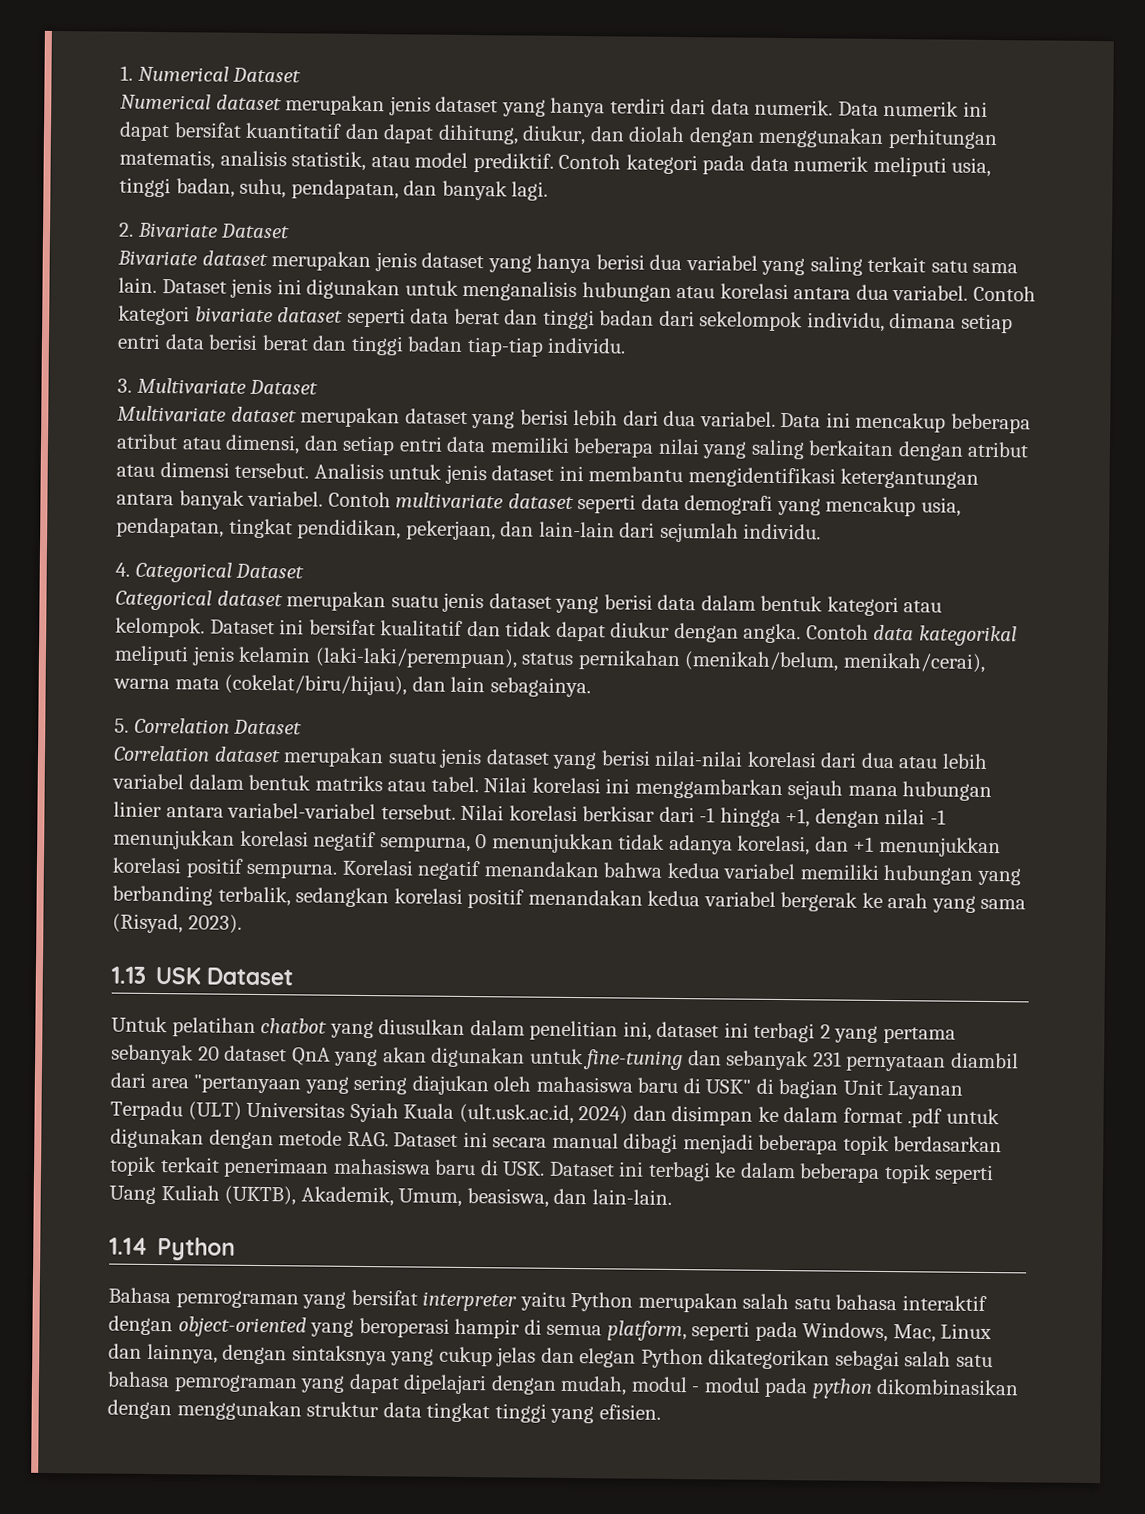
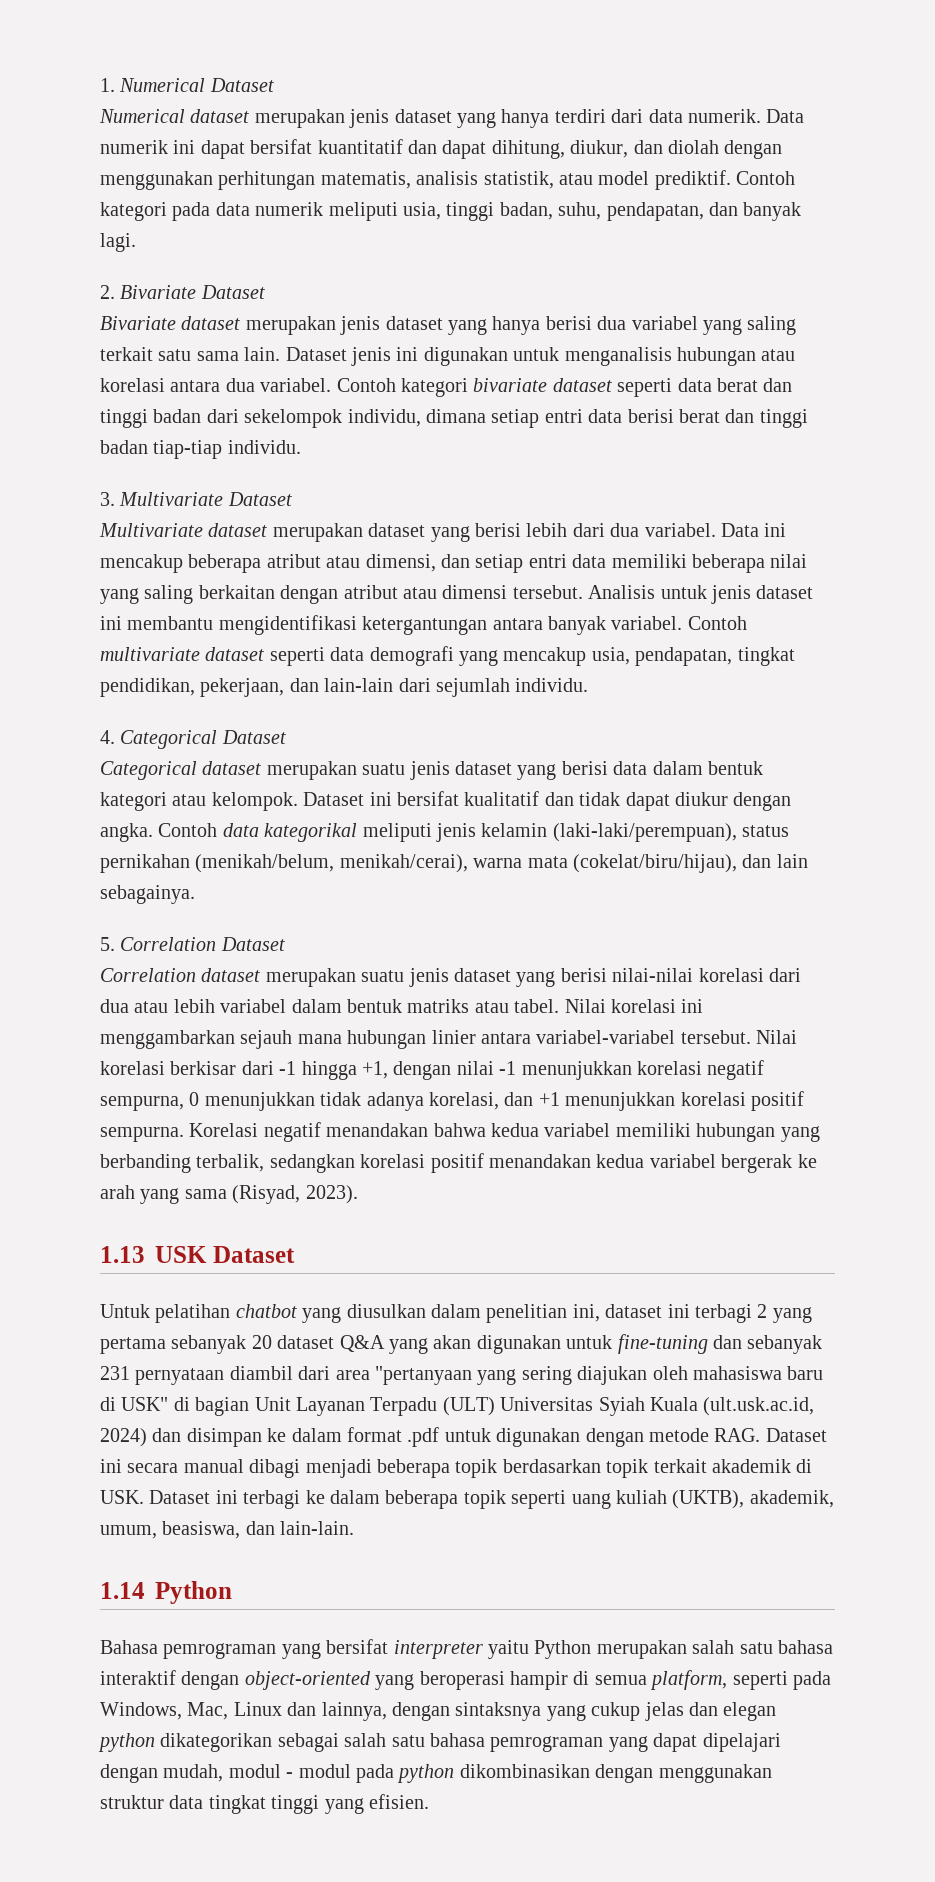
- Untuk pelatihan chatbot yang diusulkan dalam penelitian ini, dataset ini terbagi 2 yang pertama sebanyak 20 dataset QnA yang akan digunakan untuk fine-tuning dan sebanyak 231 pernyataan diambil dari area "pertanyaan yang sering diajukan oleh mahasiswa baru di USK" di bagian Unit Layanan Terpadu (ULT) Universitas Syiah Kuala (ult.usk.ac.id, 2024) dan disimpan ke dalam format .pdf untuk digunakan dengan metode RAG. Dataset ini secara manual dibagi menjadi beberapa topik berdasarkan topik terkait penerimaan mahasiswa baru di USK. Dataset ini terbagi ke dalam beberapa topik seperti Uang Kuliah (UKTB), Akademik, Umum, beasiswa, dan lain-lain.
+ Untuk pelatihan chatbot yang diusulkan dalam penelitian ini, dataset ini terbagi 2 yang pertama sebanyak 20 dataset Q&A yang akan digunakan untuk fine-tuning dan sebanyak 231 pernyataan diambil dari area "pertanyaan yang sering diajukan oleh mahasiswa baru di USK" di bagian Unit Layanan Terpadu (ULT) Universitas Syiah Kuala (ult.usk.ac.id, 2024) dan disimpan ke dalam format .pdf untuk digunakan dengan metode RAG. Dataset ini secara manual dibagi menjadi beberapa topik berdasarkan topik terkait akademik di USK. Dataset ini terbagi ke dalam beberapa topik seperti uang kuliah (UKTB), akademik, umum, beasiswa, dan lain-lain.
- Bahasa pemrograman yang bersifat interpreter yaitu Python merupakan salah satu bahasa interaktif dengan object-oriented yang beroperasi hampir di semua platform, seperti pada Windows, Mac, Linux dan lainnya, dengan sintaksnya yang cukup jelas dan elegan Python dikategorikan sebagai salah satu bahasa pemrograman yang dapat dipelajari dengan mudah, modul - modul pada python dikombinasikan dengan menggunakan struktur data tingkat tinggi yang efisien.
+ Bahasa pemrograman yang bersifat interpreter yaitu Python merupakan salah satu bahasa interaktif dengan object-oriented yang beroperasi hampir di semua platform, seperti pada Windows, Mac, Linux dan lainnya, dengan sintaksnya yang cukup jelas dan elegan python dikategorikan sebagai salah satu bahasa pemrograman yang dapat dipelajari dengan mudah, modul - modul pada python dikombinasikan dengan menggunakan struktur data tingkat tinggi yang efisien.

